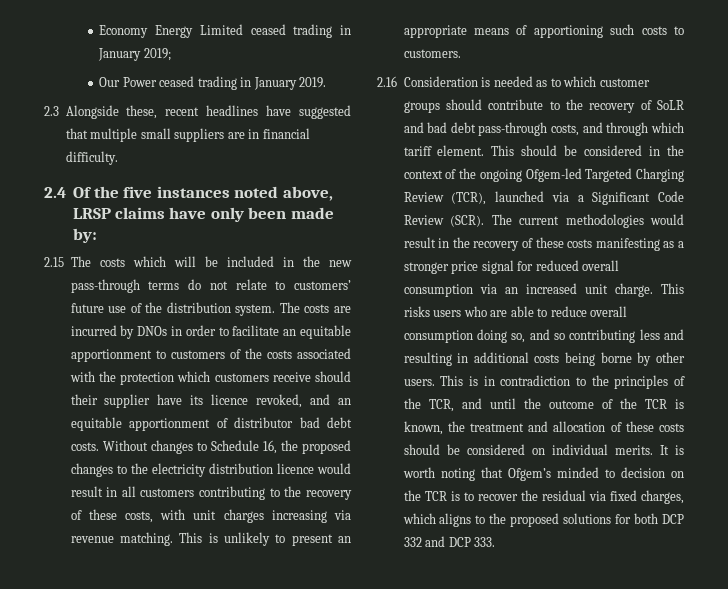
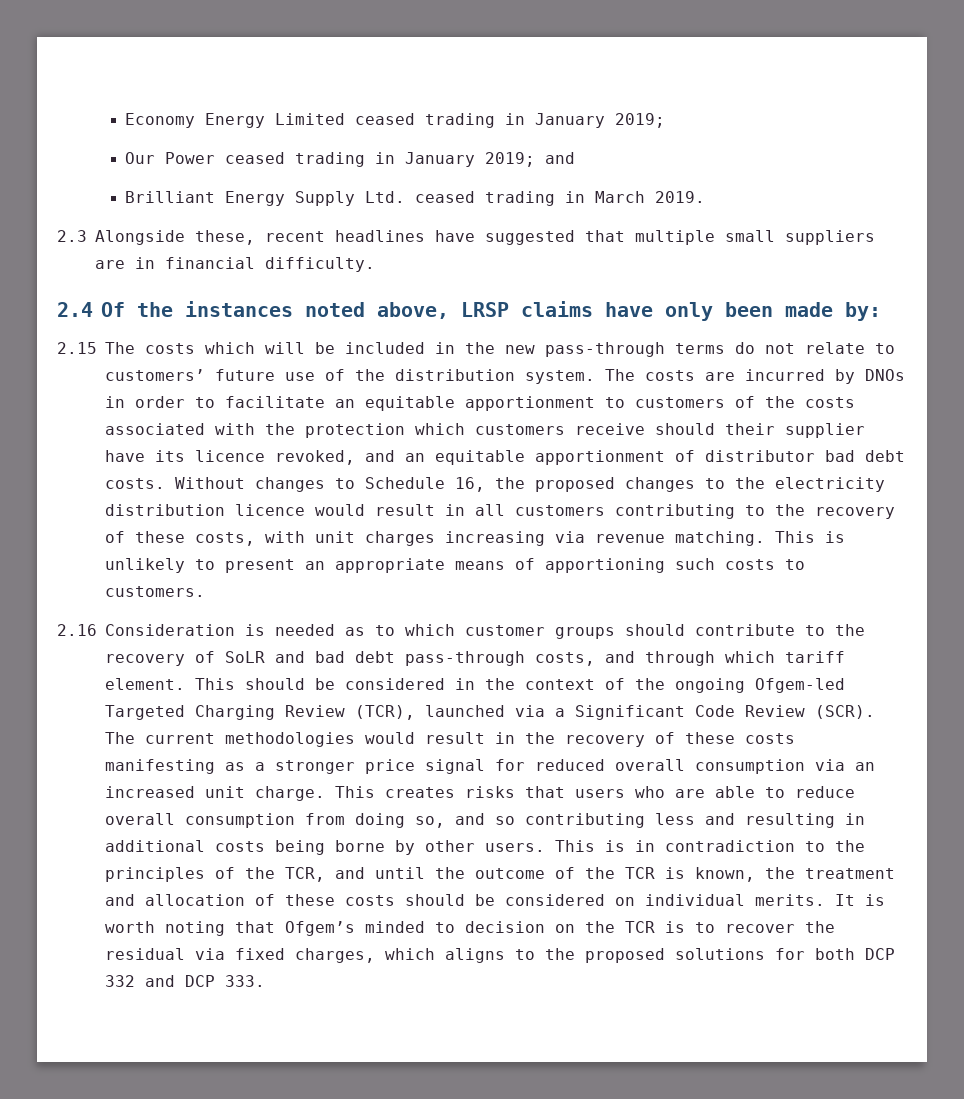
- Our Power ceased trading in January 2019.
+ Our Power ceased trading in January 2019; and
+ Brilliant Energy Supply Ltd. ceased trading in March 2019.
- 2.4 Of the five instances noted above, LRSP claims have only been made by:
+ 2.4 Of the instances noted above, LRSP claims have only been made by:
- This risks users who are able to reduce overall consumption doing so, and so contributing less and resulting in additional costs being borne by other users.
+ This creates risks that users who are able to reduce overall consumption from doing so, and so contributing less and resulting in additional costs being borne by other users.

